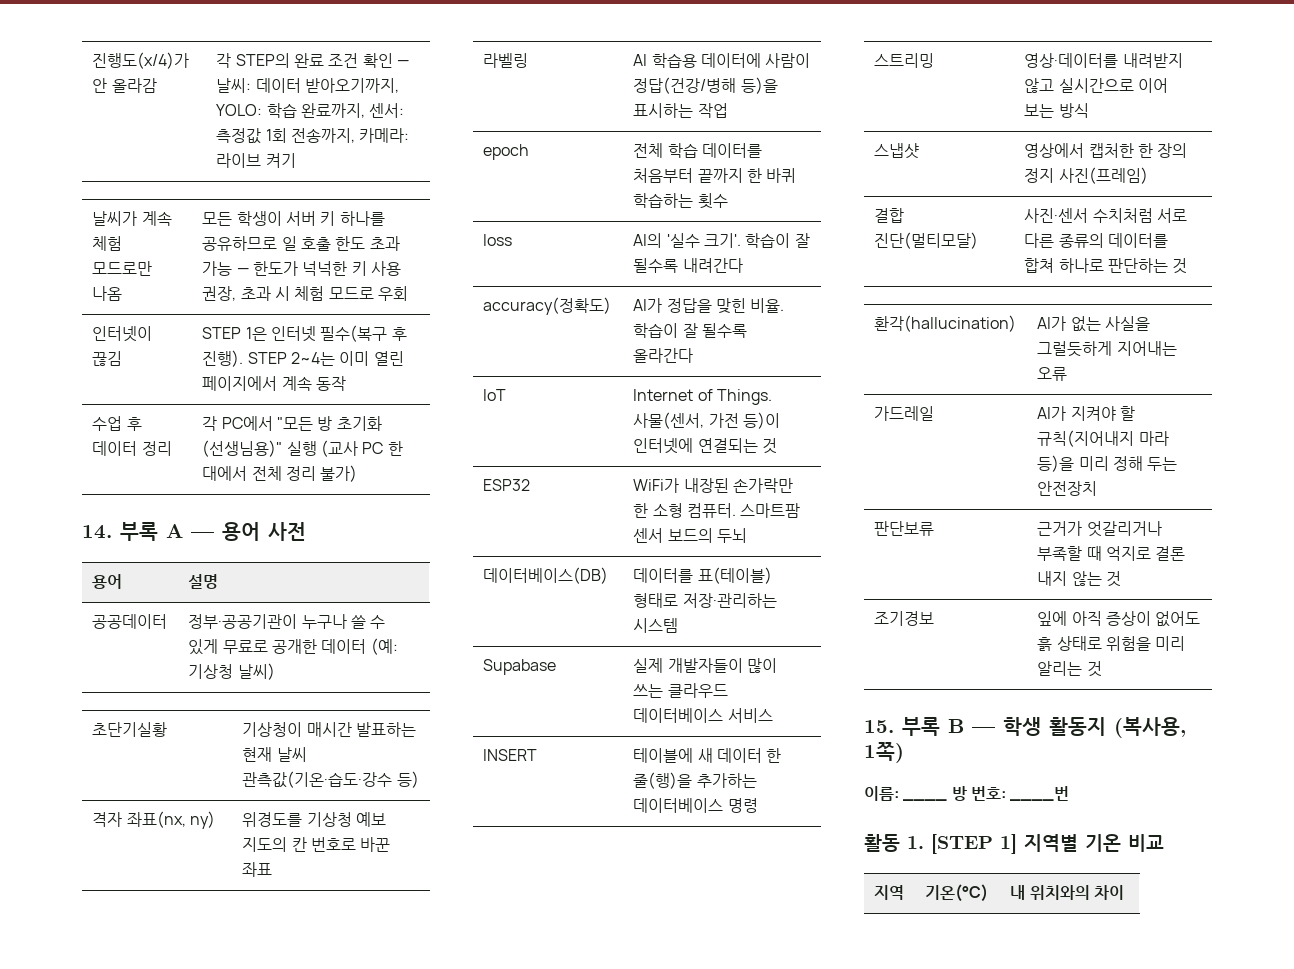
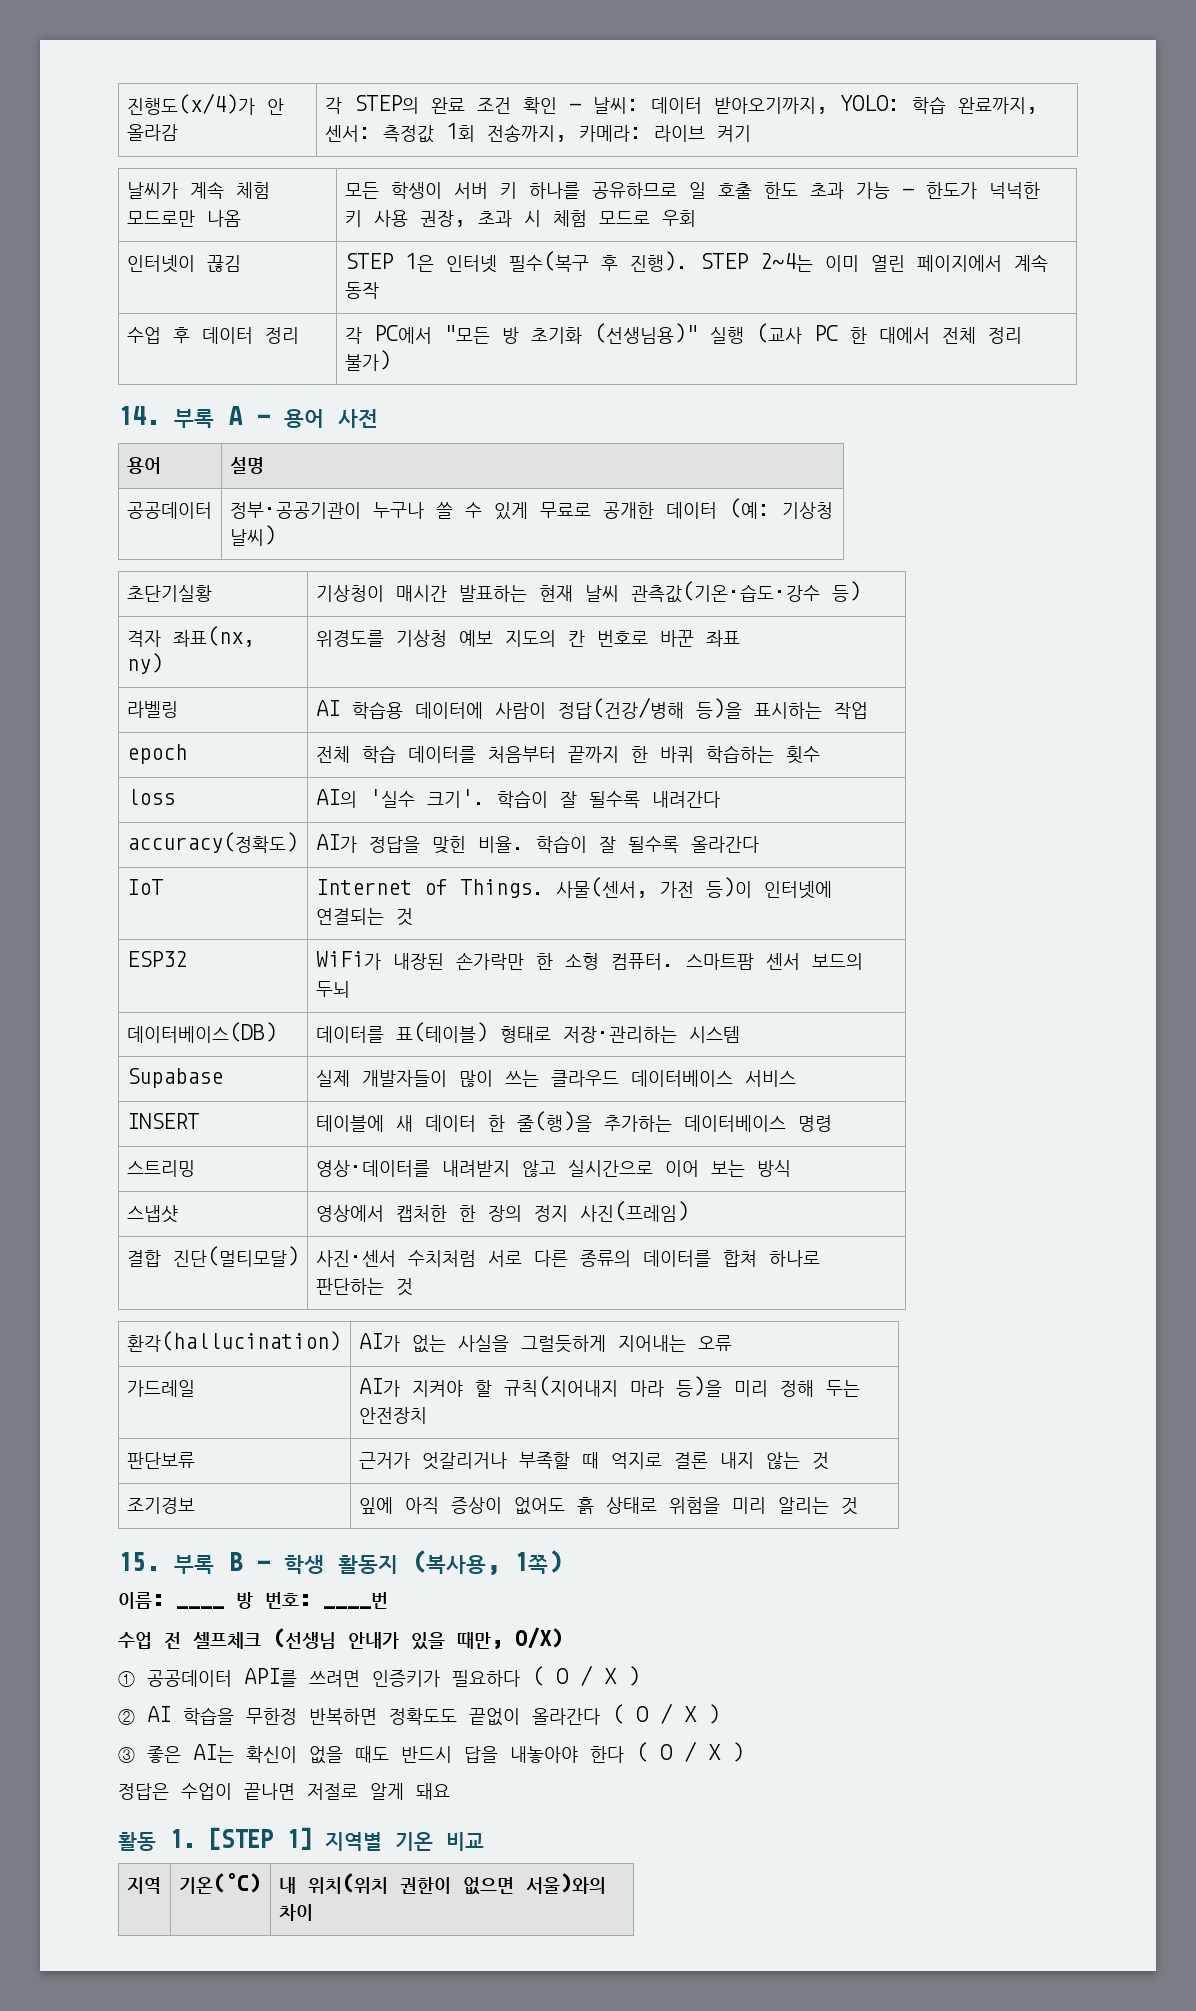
+ 수업 전 셀프체크 (선생님 안내가 있을 때만, O/X)
+ ① 공공데이터 API를 쓰려면 인증키가 필요하다 ( O / X )
+ ② AI 학습을 무한정 반복하면 정확도도 끝없이 올라간다 ( O / X )
+ ③ 좋은 AI는 확신이 없을 때도 반드시 답을 내놓아야 한다 ( O / X )
+ 정답은 수업이 끝나면 저절로 알게 돼요
- 지역 | 기온(°C) | 내 위치와의 차이
+ 지역 | 기온(°C) | 내 위치(위치 권한이 없으면 서울)와의 차이

